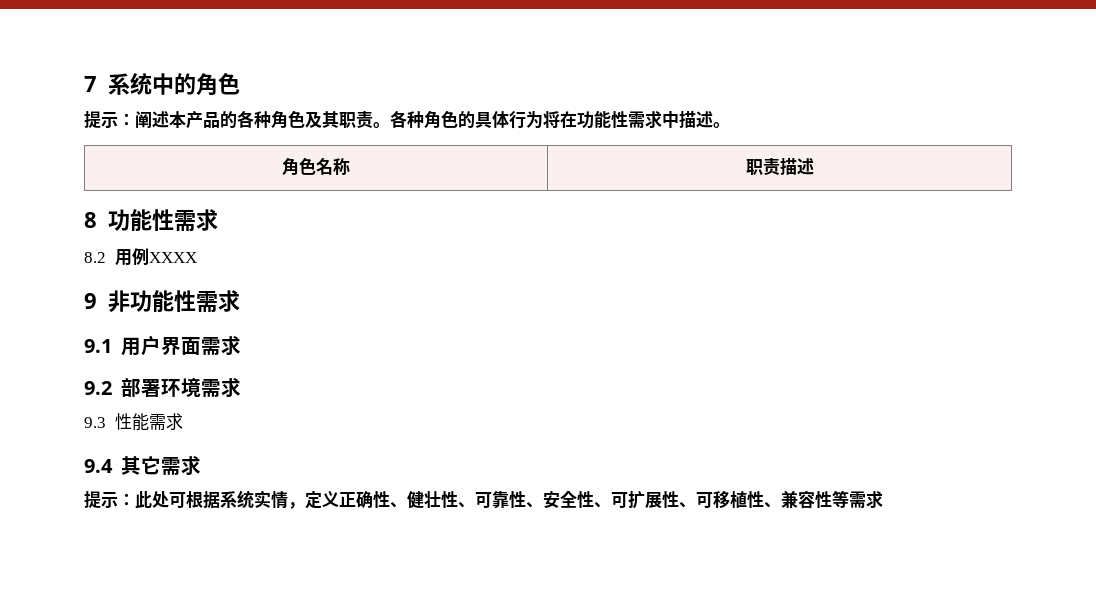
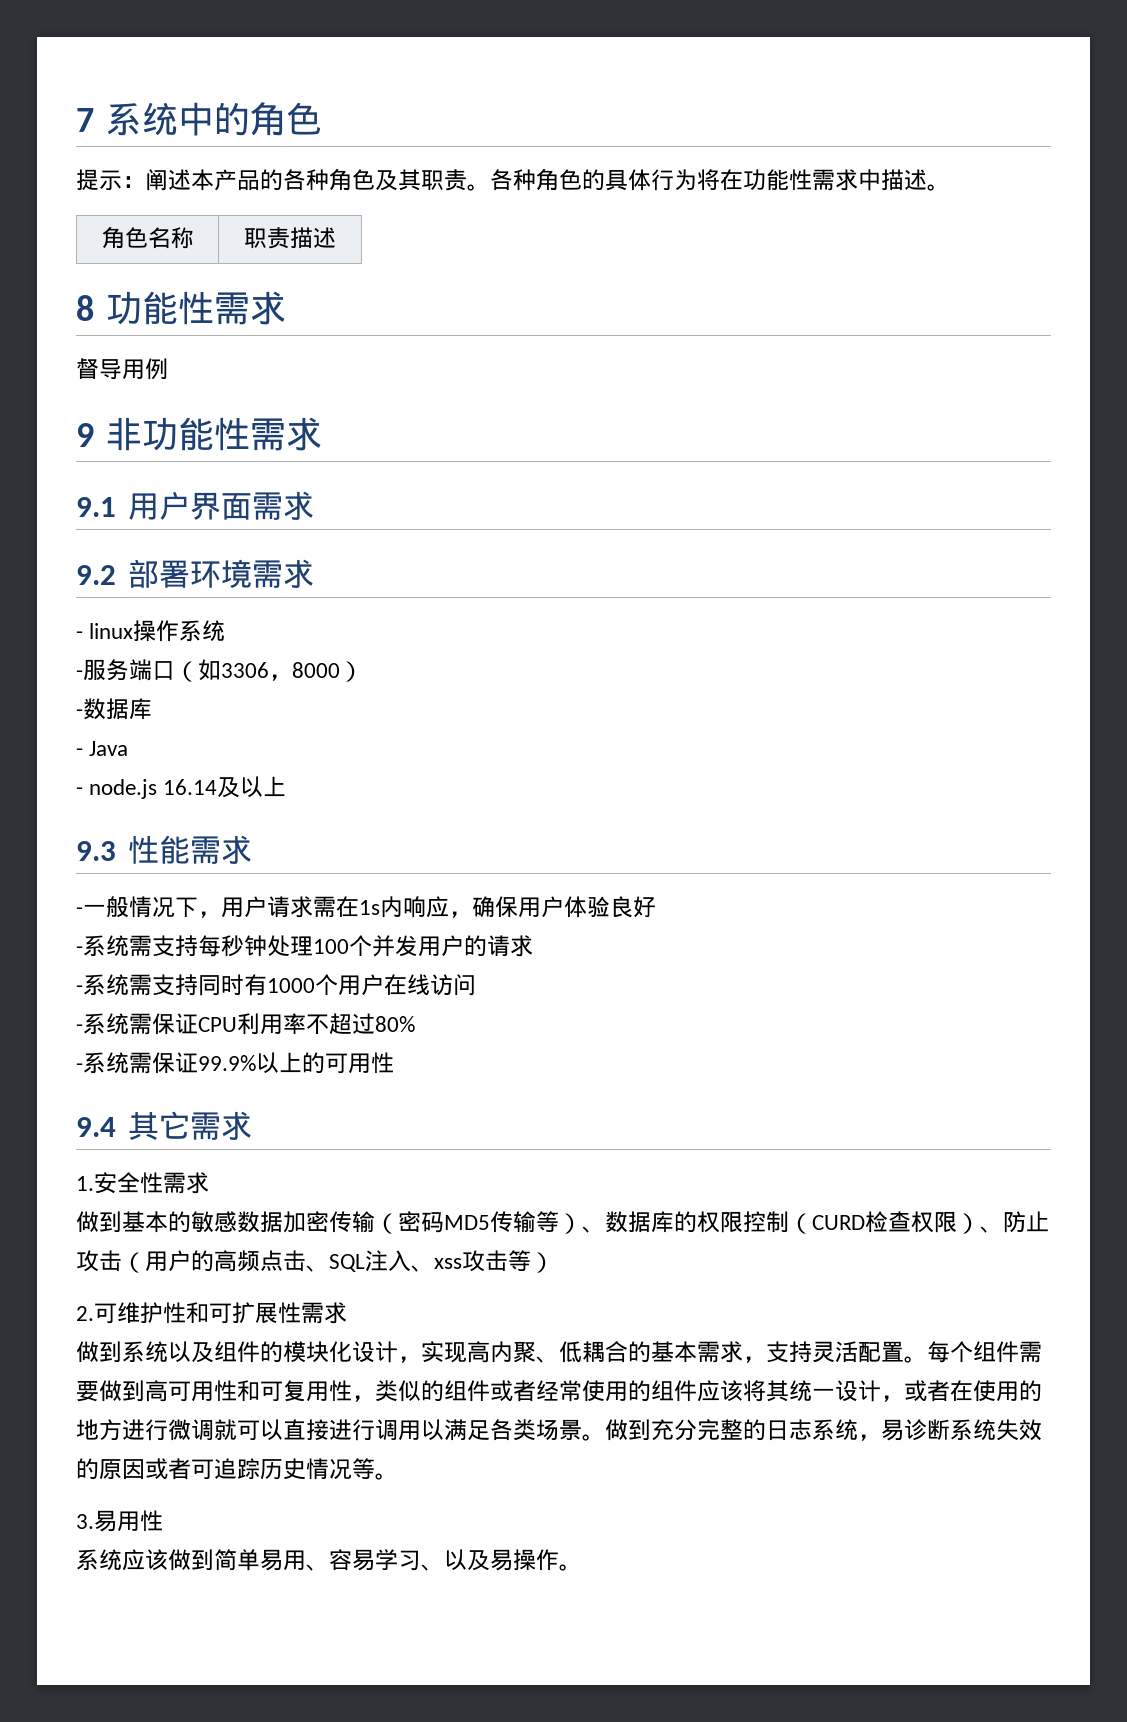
- 8.2用例XXXX
+ 督导用例
+ - linux操作系统
+ -服务端口（如3306，8000）
+ -数据库
+ - Java
+ - node.js 16.14及以上
  9.3性能需求
+ -一般情况下，用户请求需在1s内响应，确保用户体验良好
+ -系统需支持每秒钟处理100个并发用户的请求
+ -系统需支持同时有1000个用户在线访问
+ -系统需保证CPU利用率不超过80%
+ -系统需保证99.9%以上的可用性
  9.4其它需求
- 提示：此处可根据系统实情，定义正确性、健壮性、可靠性、安全性、可扩展性、可移植性、兼容性等需求
+ 1.安全性需求
+ 做到基本的敏感数据加密传输（密码MD5传输等）、数据库的权限控制（CURD检查权限）、防止攻击（用户的高频点击、SQL注入、xss攻击等）
+ 2.可维护性和可扩展性需求
+ 做到系统以及组件的模块化设计，实现高内聚、低耦合的基本需求，支持灵活配置。每个组件需要做到高可用性和可复用性，类似的组件或者经常使用的组件应该将其统一设计，或者在使用的地方进行微调就可以直接进行调用以满足各类场景。做到充分完整的日志系统，易诊断系统失效的原因或者可追踪历史情况等。
+ 3.易用性
+ 系统应该做到简单易用、容易学习、以及易操作。

